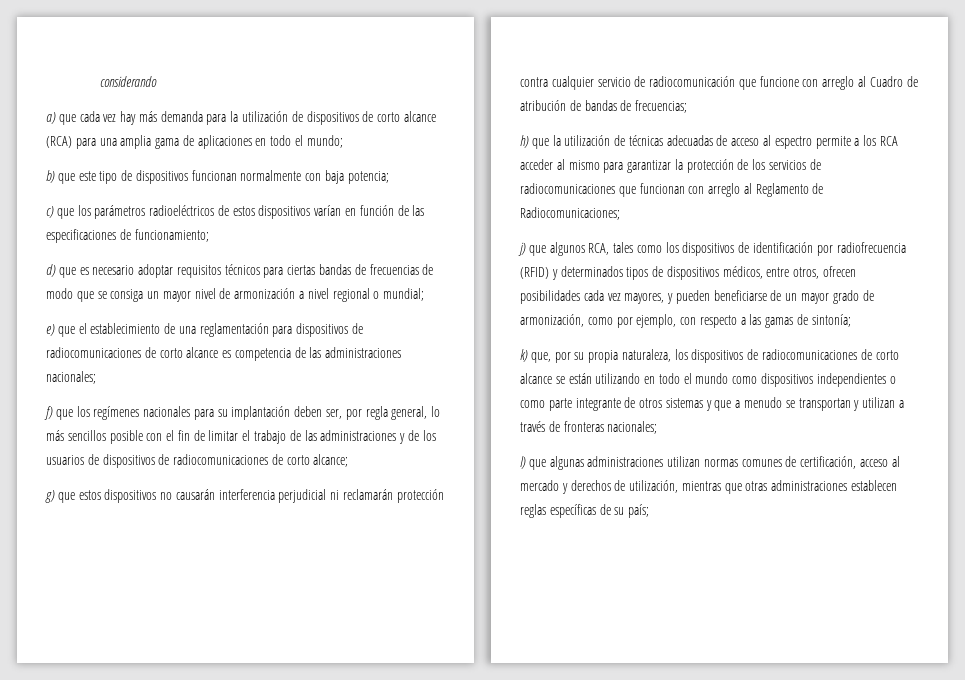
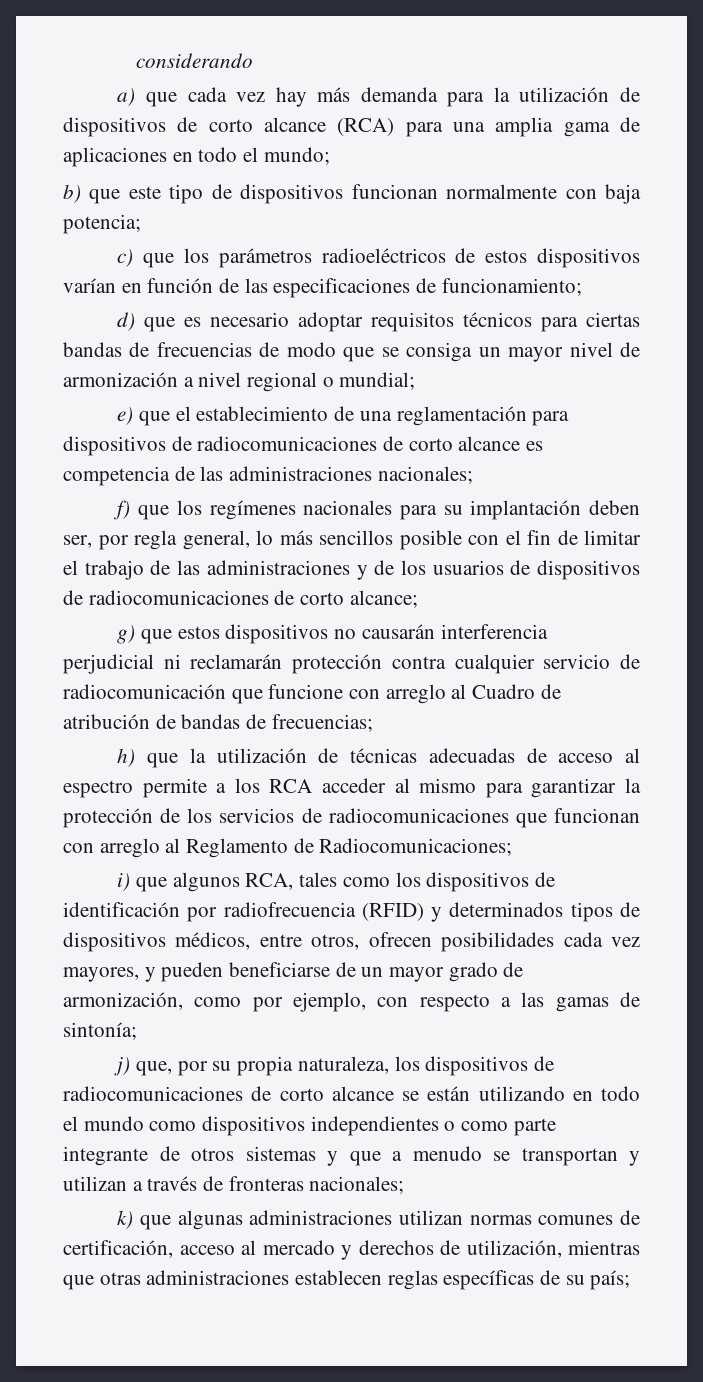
- j) que algunos RCA, tales como los dispositivos de identificación por radiofrecuencia (RFID) y determinados tipos de dispositivos médicos, entre otros, ofrecen posibilidades cada vez mayores, y pueden beneficiarse de un mayor grado de armonización, como por ejemplo, con respecto a las gamas de sintonía;
+ i) que algunos RCA, tales como los dispositivos de identificación por radiofrecuencia (RFID) y determinados tipos de dispositivos médicos, entre otros, ofrecen posibilidades cada vez mayores, y pueden beneficiarse de un mayor grado de armonización, como por ejemplo, con respecto a las gamas de sintonía;
- k) que, por su propia naturaleza, los dispositivos de radiocomunicaciones de corto alcance se están utilizando en todo el mundo como dispositivos independientes o como parte integrante de otros sistemas y que a menudo se transportan y utilizan a través de fronteras nacionales;
+ j) que, por su propia naturaleza, los dispositivos de radiocomunicaciones de corto alcance se están utilizando en todo el mundo como dispositivos independientes o como parte integrante de otros sistemas y que a menudo se transportan y utilizan a través de fronteras nacionales;
- l) que algunas administraciones utilizan normas comunes de certificación, acceso al mercado y derechos de utilización, mientras que otras administraciones establecen reglas específicas de su país;
+ k) que algunas administraciones utilizan normas comunes de certificación, acceso al mercado y derechos de utilización, mientras que otras administraciones establecen reglas específicas de su país;

